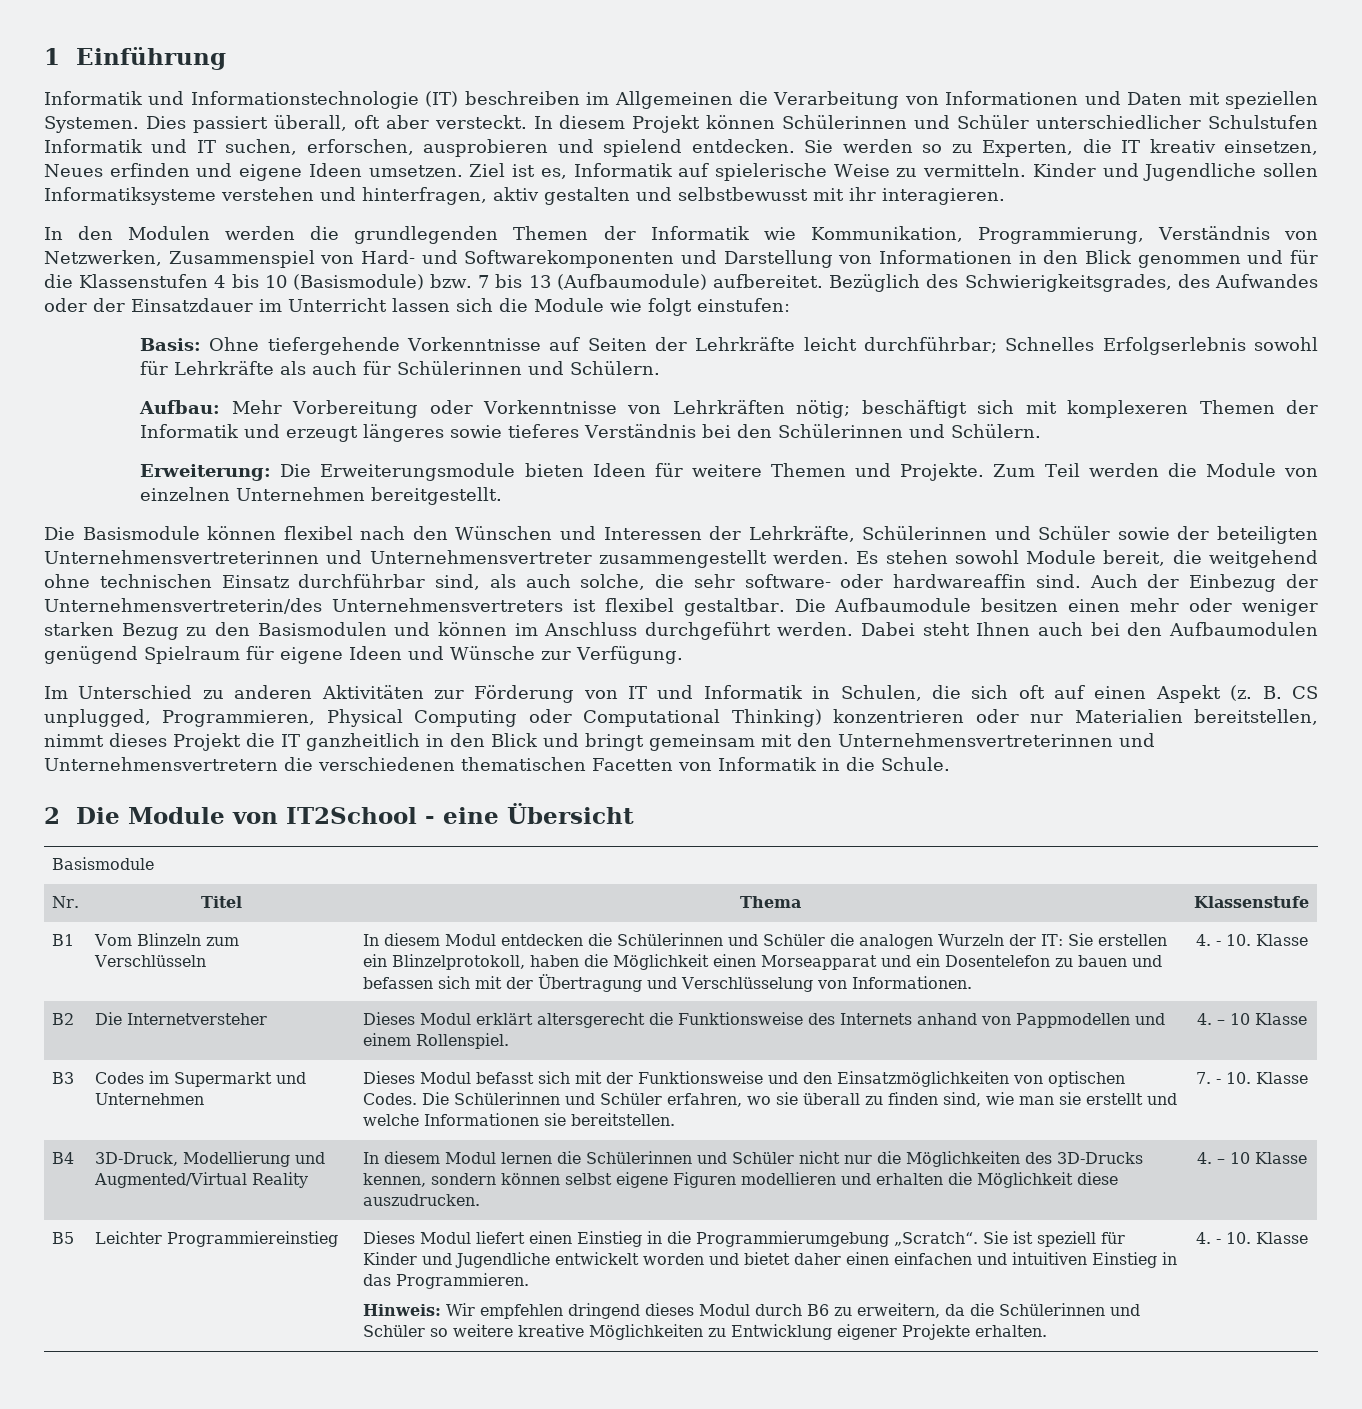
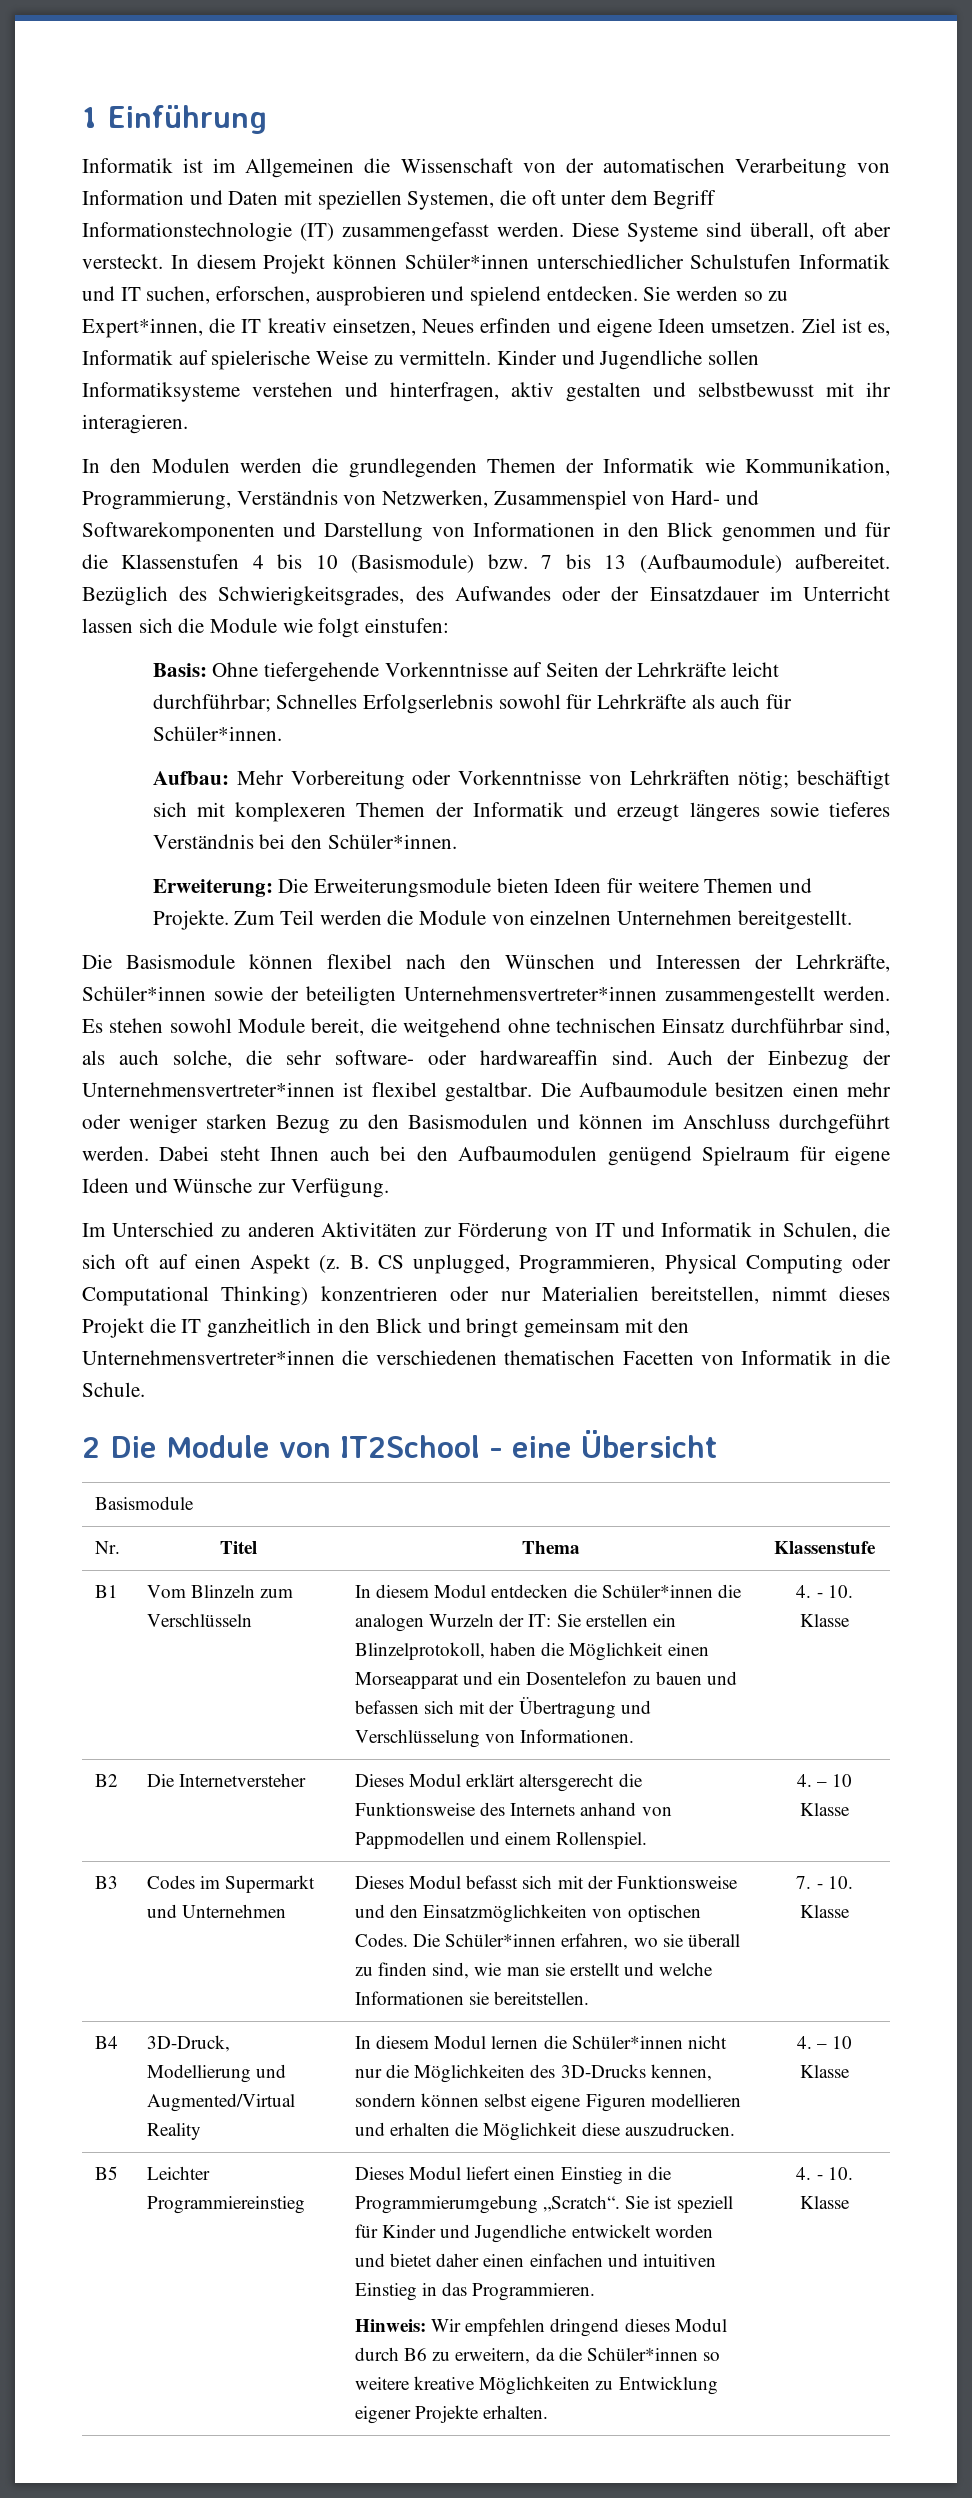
- Informatik und Informationstechnologie (IT) beschreiben im Allgemeinen die Verarbeitung von Informationen und Daten mit speziellen Systemen. Dies passiert überall, oft aber versteckt.
+ Informatik ist im Allgemeinen die Wissenschaft von der automatischen Verarbeitung von Information und Daten mit speziellen Systemen, die oft unter dem Begriff Informationstechnologie (IT) zusammengefasst werden. Diese Systeme sind überall, oft aber versteckt.
- In diesem Projekt können Schülerinnen und Schüler unterschiedlicher Schulstufen Informatik und IT suchen, erforschen, ausprobieren und spielend entdecken.
+ In diesem Projekt können Schüler*innen unterschiedlicher Schulstufen Informatik und IT suchen, erforschen, ausprobieren und spielend entdecken.
- Sie werden so zu Experten, die IT kreativ einsetzen, Neues erfinden und eigene Ideen umsetzen.
+ Sie werden so zu Expert*innen, die IT kreativ einsetzen, Neues erfinden und eigene Ideen umsetzen.
- Basis: Ohne tiefergehende Vorkenntnisse auf Seiten der Lehrkräfte leicht durchführbar; Schnelles Erfolgserlebnis sowohl für Lehrkräfte als auch für Schülerinnen und Schülern.
+ Basis: Ohne tiefergehende Vorkenntnisse auf Seiten der Lehrkräfte leicht durchführbar; Schnelles Erfolgserlebnis sowohl für Lehrkräfte als auch für Schüler*innen.
- Aufbau: Mehr Vorbereitung oder Vorkenntnisse von Lehrkräften nötig; beschäftigt sich mit komplexeren Themen der Informatik und erzeugt längeres sowie tieferes Verständnis bei den Schülerinnen und Schülern.
+ Aufbau: Mehr Vorbereitung oder Vorkenntnisse von Lehrkräften nötig; beschäftigt sich mit komplexeren Themen der Informatik und erzeugt längeres sowie tieferes Verständnis bei den Schüler*innen.
- Die Basismodule können flexibel nach den Wünschen und Interessen der Lehrkräfte, Schülerinnen und Schüler sowie der beteiligten Unternehmensvertreterinnen und Unternehmensvertreter zusammengestellt werden.
+ Die Basismodule können flexibel nach den Wünschen und Interessen der Lehrkräfte, Schüler*innen sowie der beteiligten Unternehmensvertreter*innen zusammengestellt werden.
- Auch der Einbezug der Unternehmensvertreterin/des Unternehmensvertreters ist flexibel gestaltbar.
+ Auch der Einbezug der Unternehmensvertreter*innen ist flexibel gestaltbar.
- B. CS unplugged, Programmieren, Physical Computing oder Computational Thinking) konzentrieren oder nur Materialien bereitstellen, nimmt dieses Projekt die IT ganzheitlich in den Blick und bringt gemeinsam mit den Unternehmensvertreterinnen und Unternehmensvertretern die verschiedenen thematischen Facetten von Informatik in die Schule.
+ B. CS unplugged, Programmieren, Physical Computing oder Computational Thinking) konzentrieren oder nur Materialien bereitstellen, nimmt dieses Projekt die IT ganzheitlich in den Blick und bringt gemeinsam mit den Unternehmensvertreter*innen die verschiedenen thematischen Facetten von Informatik in die Schule.
- In diesem Modul entdecken die Schülerinnen und Schüler die analogen Wurzeln der IT: Sie erstellen ein Blinzelprotokoll, haben die Möglichkeit einen Morseapparat und ein Dosentelefon zu bauen und befassen sich mit der Übertragung und Verschlüsselung von Informationen.
+ In diesem Modul entdecken die Schüler*innen die analogen Wurzeln der IT: Sie erstellen ein Blinzelprotokoll, haben die Möglichkeit einen Morseapparat und ein Dosentelefon zu bauen und befassen sich mit der Übertragung und Verschlüsselung von Informationen.
- Die Schülerinnen und Schüler erfahren, wo sie überall zu finden sind, wie man sie erstellt und welche Informationen sie bereitstellen.
+ Die Schüler*innen erfahren, wo sie überall zu finden sind, wie man sie erstellt und welche Informationen sie bereitstellen.
- B4 | 3D-Druck, Modellierung und Augmented/Virtual Reality | In diesem Modul lernen die Schülerinnen und Schüler nicht nur die Möglichkeiten des 3D-Drucks kennen, sondern können selbst eigene Figuren modellieren und erhalten die Möglichkeit diese auszudrucken. | 4. – 10 Klasse
+ B4 | 3D-Druck, Modellierung und Augmented/Virtual Reality | In diesem Modul lernen die Schüler*innen nicht nur die Möglichkeiten des 3D-Drucks kennen, sondern können selbst eigene Figuren modellieren und erhalten die Möglichkeit diese auszudrucken. | 4. – 10 Klasse
- Hinweis: Wir empfehlen dringend dieses Modul durch B6 zu erweitern, da die Schülerinnen und Schüler so weitere kreative Möglichkeiten zu Entwicklung eigener Projekte erhalten.
+ Hinweis: Wir empfehlen dringend dieses Modul durch B6 zu erweitern, da die Schüler*innen so weitere kreative Möglichkeiten zu Entwicklung eigener Projekte erhalten.

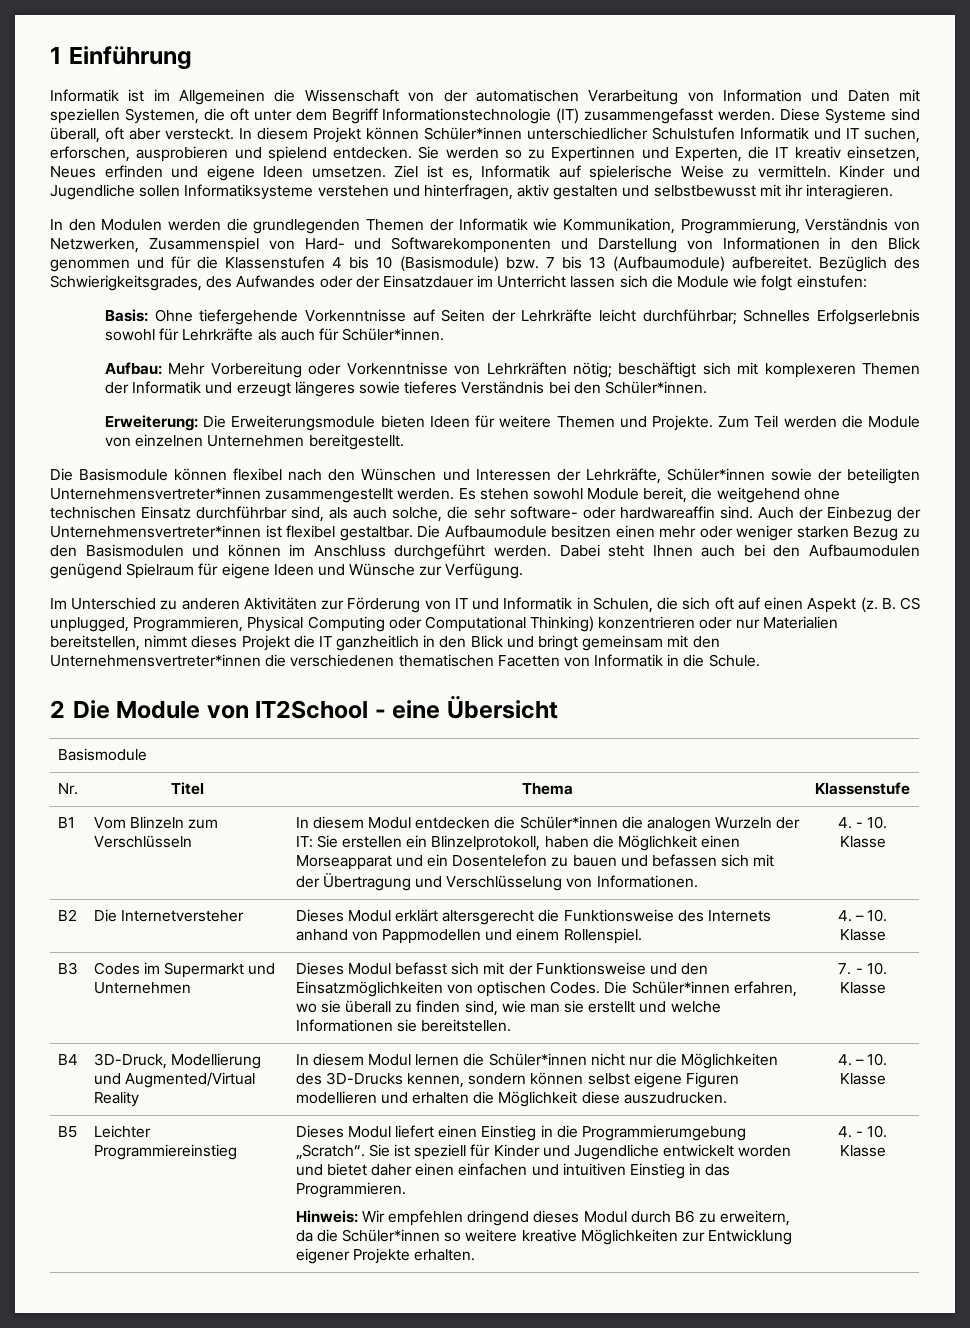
- Sie werden so zu Expert*innen, die IT kreativ einsetzen, Neues erfinden und eigene Ideen umsetzen.
+ Sie werden so zu Expertinnen und Experten, die IT kreativ einsetzen, Neues erfinden und eigene Ideen umsetzen.
- B2 | Die Internetversteher | Dieses Modul erklärt altersgerecht die Funktionsweise des Internets anhand von Pappmodellen und einem Rollenspiel. | 4. – 10 Klasse
+ B2 | Die Internetversteher | Dieses Modul erklärt altersgerecht die Funktionsweise des Internets anhand von Pappmodellen und einem Rollenspiel. | 4. – 10. Klasse
- B4 | 3D-Druck, Modellierung und Augmented/Virtual Reality | In diesem Modul lernen die Schüler*innen nicht nur die Möglichkeiten des 3D-Drucks kennen, sondern können selbst eigene Figuren modellieren und erhalten die Möglichkeit diese auszudrucken. | 4. – 10 Klasse
+ B4 | 3D-Druck, Modellierung und Augmented/Virtual Reality | In diesem Modul lernen die Schüler*innen nicht nur die Möglichkeiten des 3D-Drucks kennen, sondern können selbst eigene Figuren modellieren und erhalten die Möglichkeit diese auszudrucken. | 4. – 10. Klasse
- Hinweis: Wir empfehlen dringend dieses Modul durch B6 zu erweitern, da die Schüler*innen so weitere kreative Möglichkeiten zu Entwicklung eigener Projekte erhalten.
+ Hinweis: Wir empfehlen dringend dieses Modul durch B6 zu erweitern, da die Schüler*innen so weitere kreative Möglichkeiten zur Entwicklung eigener Projekte erhalten.

